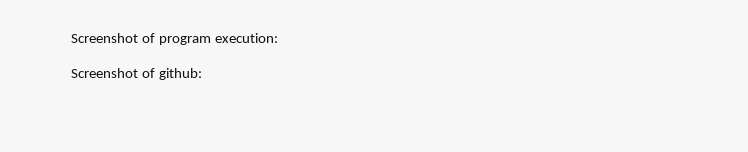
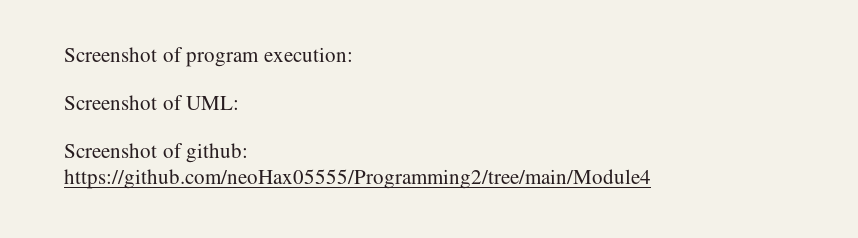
+ Screenshot of UML:
- Screenshot of github:
+ Screenshot of github: https://github.com/neoHax05555/Programming2/tree/main/Module4

